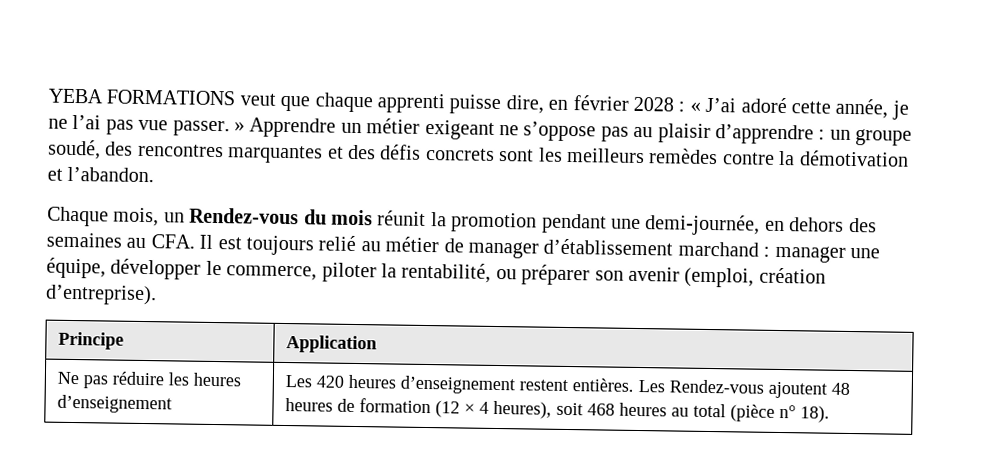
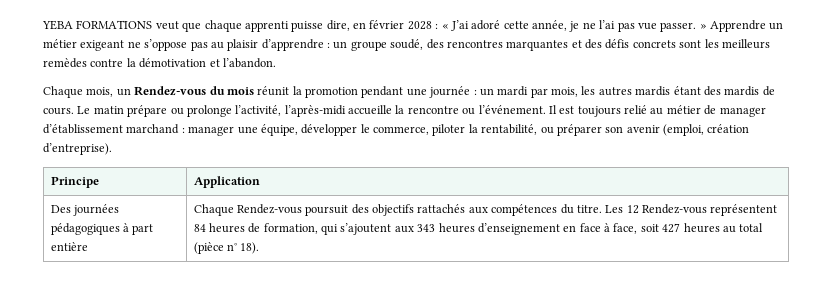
- Chaque mois, un Rendez-vous du mois réunit la promotion pendant une demi-journée, en dehors des semaines au CFA. Il est toujours relié au métier de manager d’établissement marchand : manager une équipe, développer le commerce, piloter la rentabilité, ou préparer son avenir (emploi, création d’entreprise).
+ Chaque mois, un Rendez-vous du mois réunit la promotion pendant une journée : un mardi par mois, les autres mardis étant des mardis de cours. Le matin prépare ou prolonge l’activité, l’après-midi accueille la rencontre ou l’événement. Il est toujours relié au métier de manager d’établissement marchand : manager une équipe, développer le commerce, piloter la rentabilité, ou préparer son avenir (emploi, création d’entreprise).
- Ne pas réduire les heures d’enseignement | Les 420 heures d’enseignement restent entières. Les Rendez-vous ajoutent 48 heures de formation (12 × 4 heures), soit 468 heures au total (pièce n° 18).
+ Des journées pédagogiques à part entière | Chaque Rendez-vous poursuit des objectifs rattachés aux compétences du titre. Les 12 Rendez-vous représentent 84 heures de formation, qui s’ajoutent aux 343 heures d’enseignement en face à face, soit 427 heures au total (pièce n° 18).

